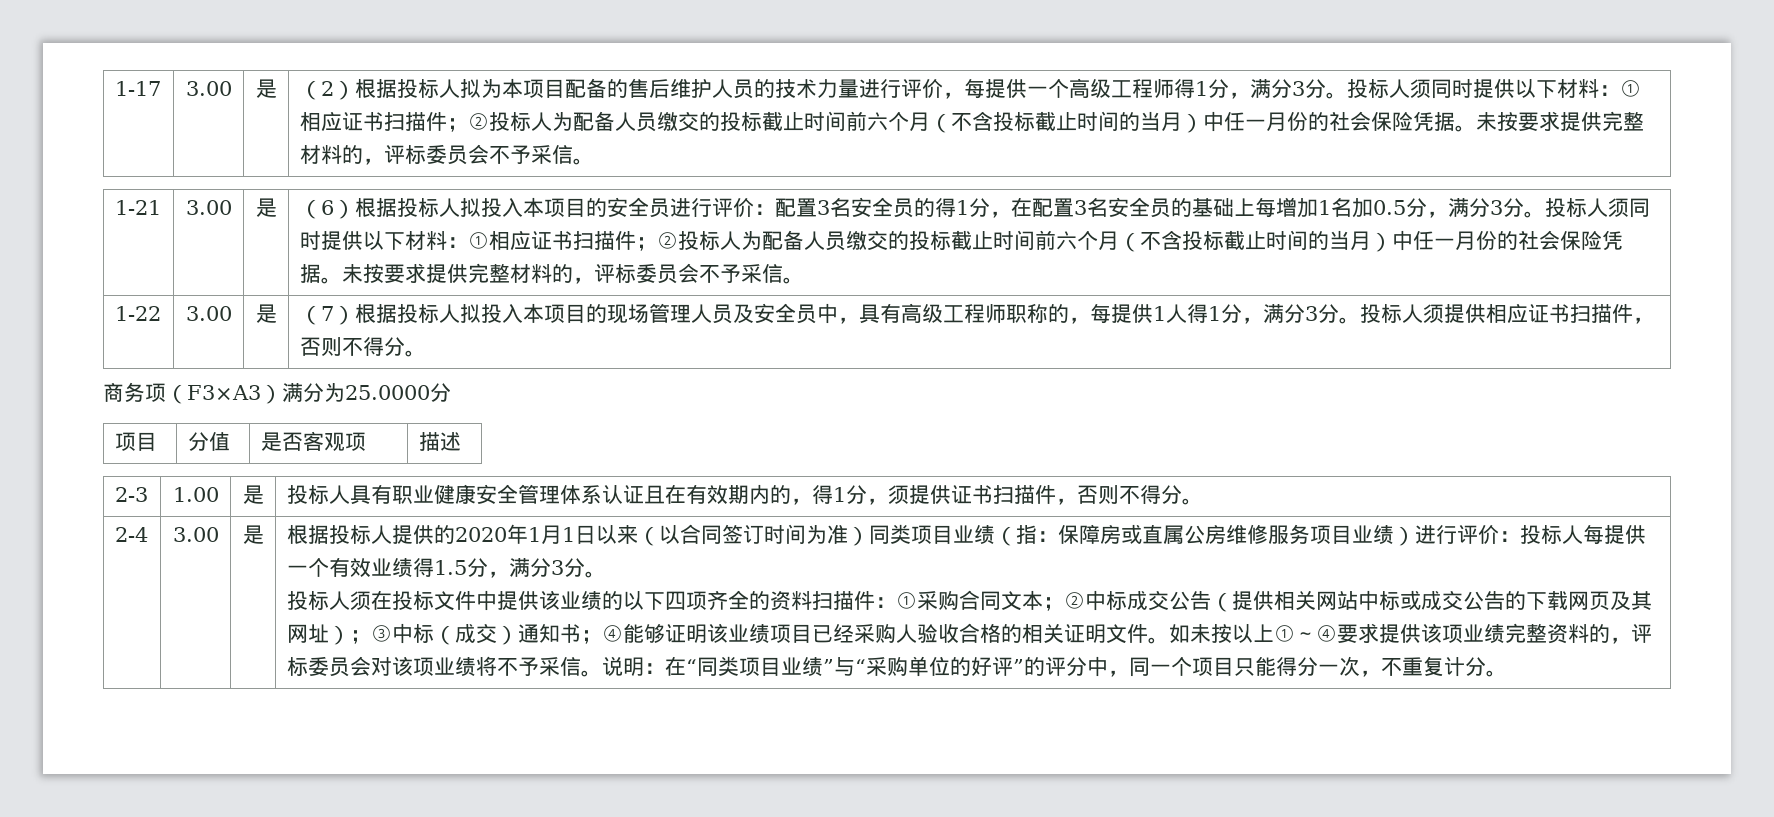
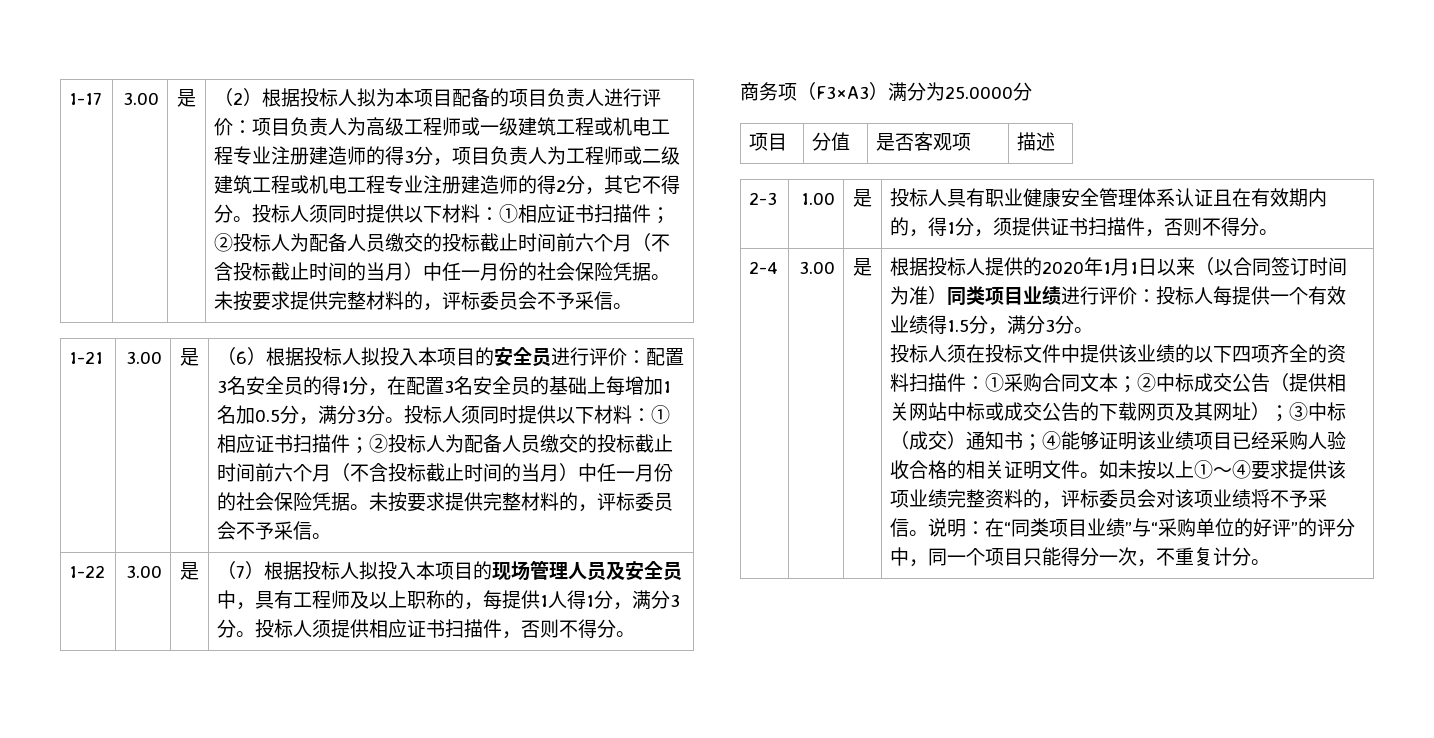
- （2）根据投标人拟为本项目配备的售后维护人员的技术力量进行评价，每提供一个高级工程师得1分，满分3分。
+ （2）根据投标人拟为本项目配备的项目负责人进行评价：项目负责人为高级工程师或一级建筑工程或机电工程专业注册建造师的得3分，项目负责人为工程师或二级建筑工程或机电工程专业注册建造师的得2分，其它不得分。
- （7）根据投标人拟投入本项目的现场管理人员及安全员中，具有高级工程师职称的，每提供1人得1分，满分3分。
+ （7）根据投标人拟投入本项目的现场管理人员及安全员中，具有工程师及以上职称的，每提供1人得1分，满分3分。
- 根据投标人提供的2020年1月1日以来（以合同签订时间为准）同类项目业绩（指：保障房或直属公房维修服务项目业绩）进行评价：投标人每提供一个有效业绩得1.5分，满分3分。
+ 根据投标人提供的2020年1月1日以来（以合同签订时间为准）同类项目业绩进行评价：投标人每提供一个有效业绩得1.5分，满分3分。

